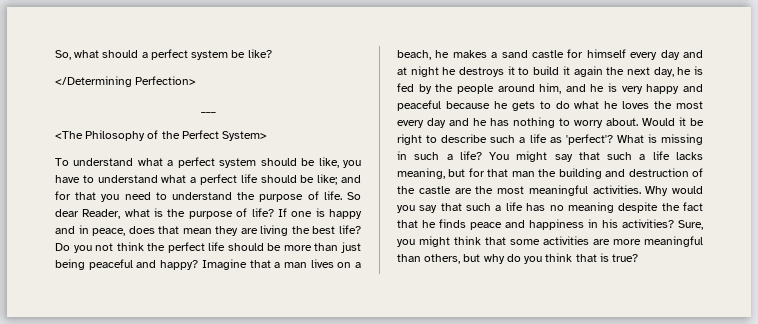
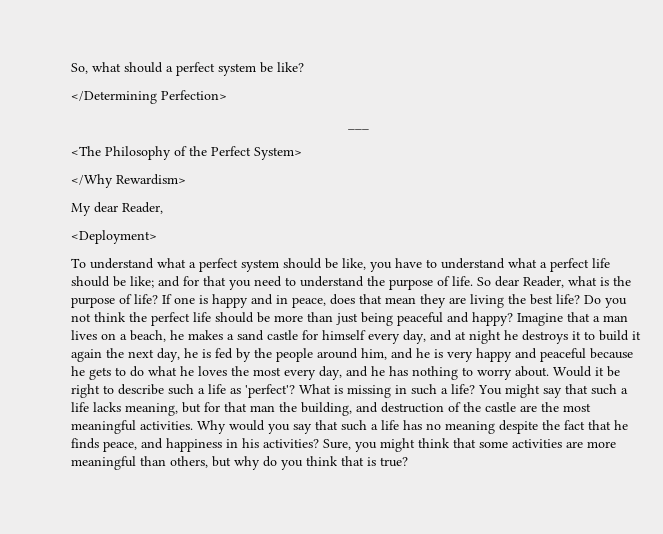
+ </Why Rewardism>
+ My dear Reader,
+ <Deployment>
- Imagine that a man lives on a beach, he makes a sand castle for himself every day and at night he destroys it to build it again the next day, he is fed by the people around him, and he is very happy and peaceful because he gets to do what he loves the most every day and he has nothing to worry about.
+ Imagine that a man lives on a beach, he makes a sand castle for himself every day, and at night he destroys it to build it again the next day, he is fed by the people around him, and he is very happy and peaceful because he gets to do what he loves the most every day, and he has nothing to worry about.
- You might say that such a life lacks meaning, but for that man the building and destruction of the castle are the most meaningful activities.
+ You might say that such a life lacks meaning, but for that man the building, and destruction of the castle are the most meaningful activities.
- Why would you say that such a life has no meaning despite the fact that he finds peace and happiness in his activities?
+ Why would you say that such a life has no meaning despite the fact that he finds peace, and happiness in his activities?

